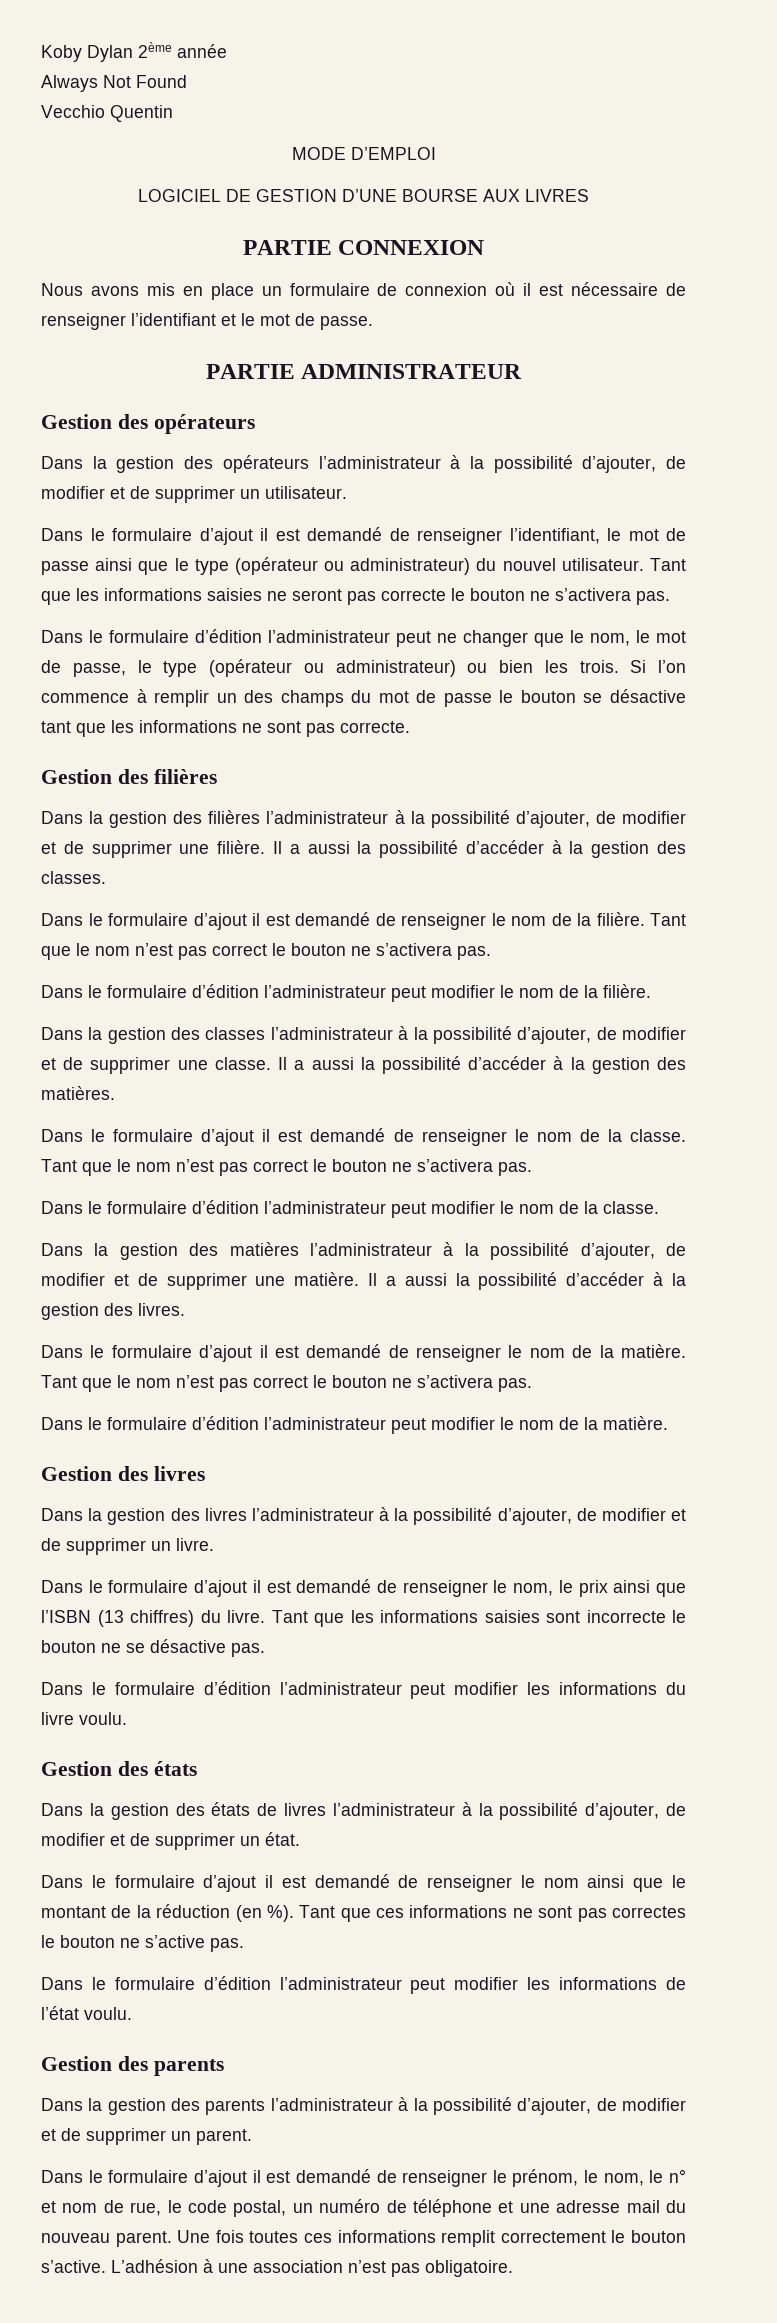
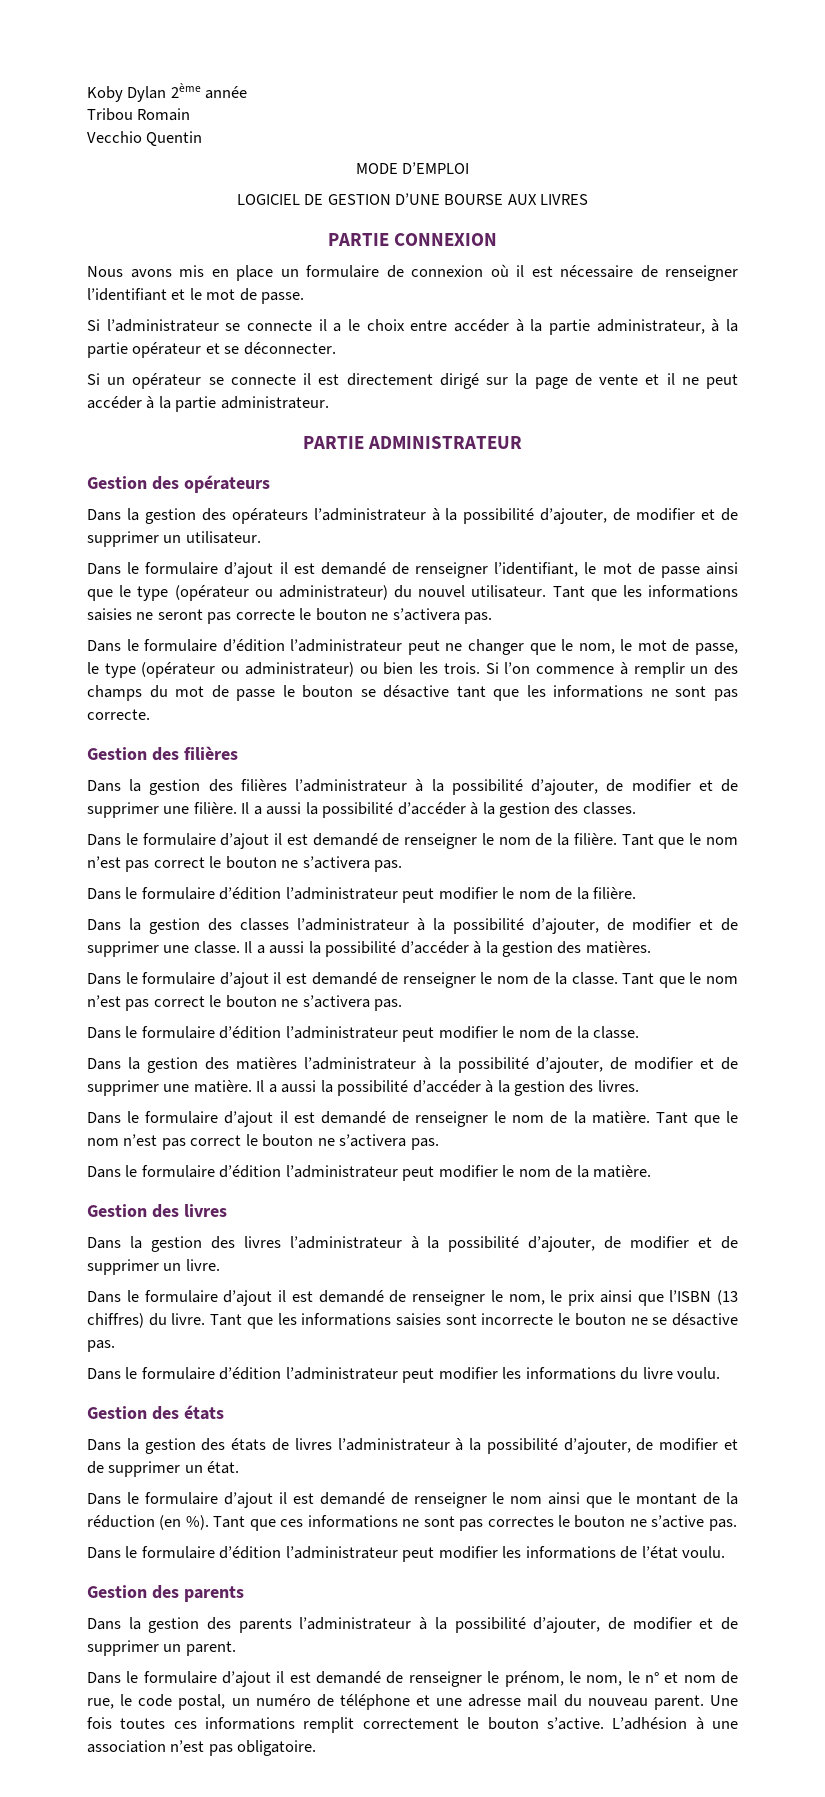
- Always Not Found
+ Tribou Romain
+ Si l’administrateur se connecte il a le choix entre accéder à la partie administrateur, à la partie opérateur et se déconnecter.
+ Si un opérateur se connecte il est directement dirigé sur la page de vente et il ne peut accéder à la partie administrateur.

